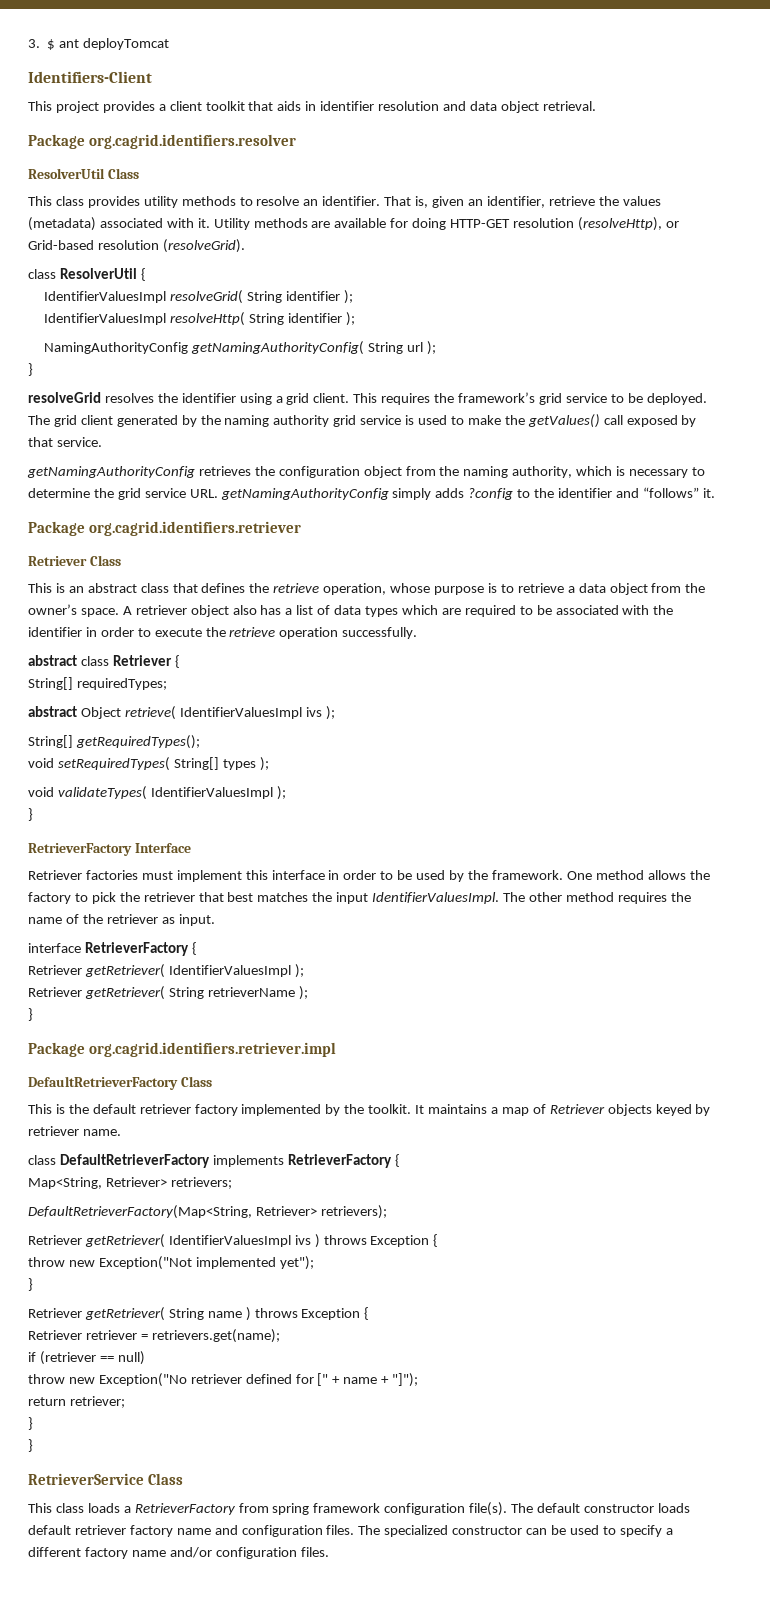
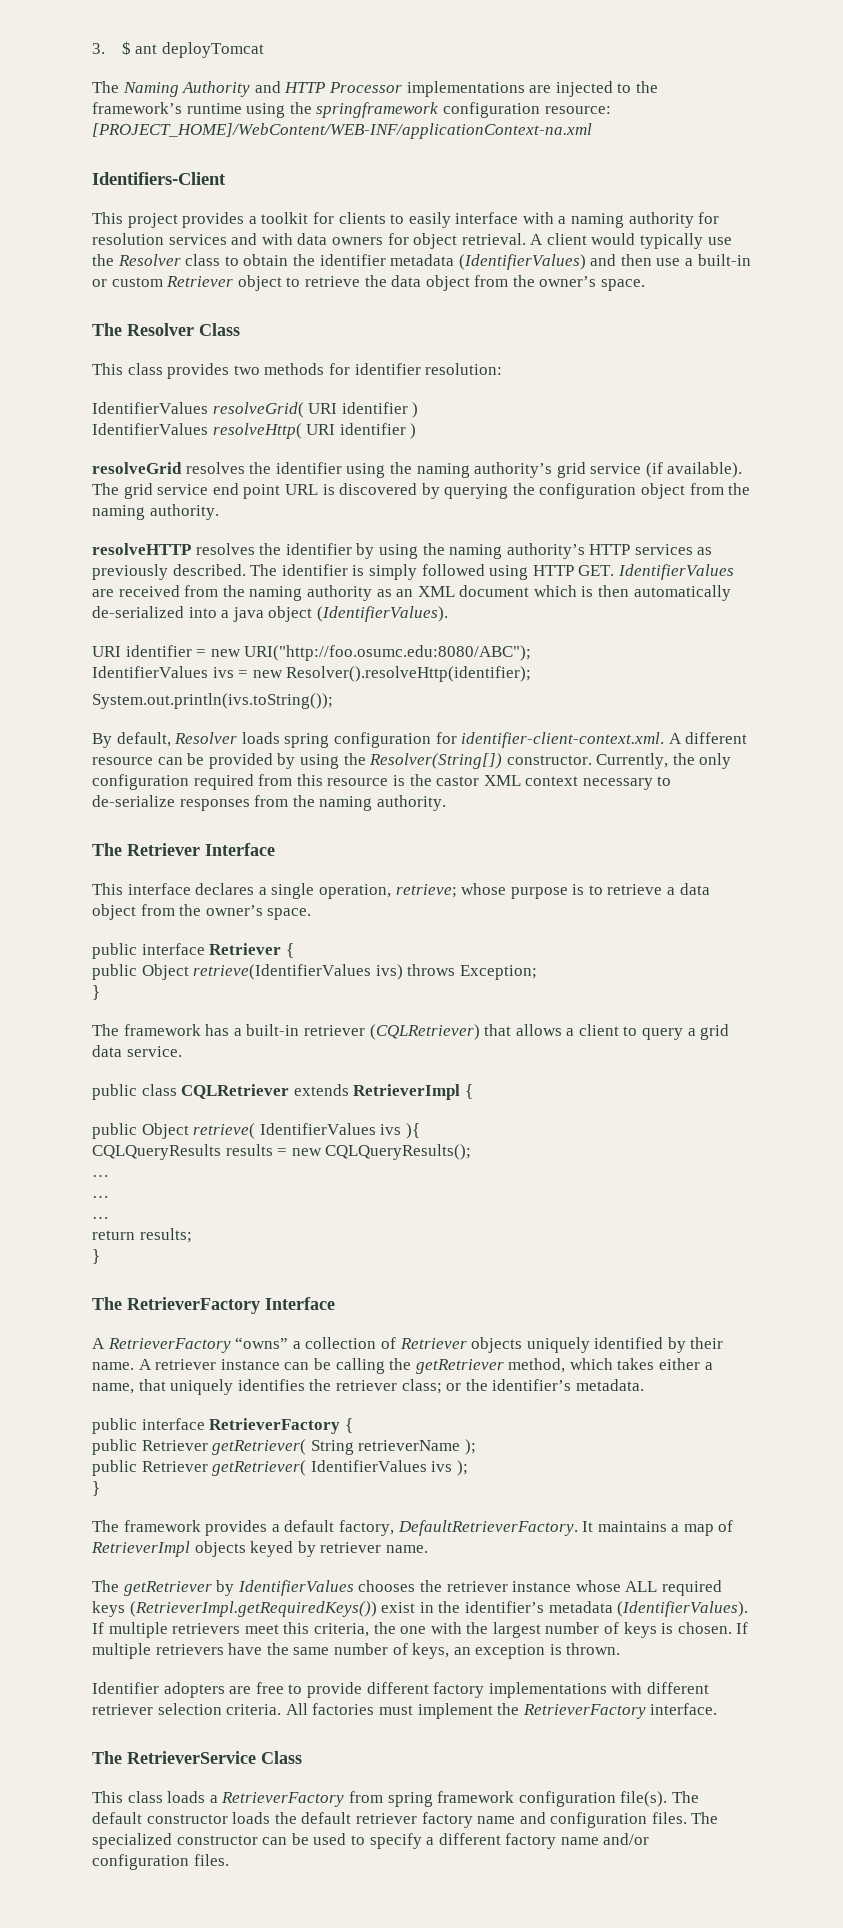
+ The Naming Authority and HTTP Processor implementations are injected to the framework’s runtime using the springframework configuration resource: [PROJECT_HOME]/WebContent/WEB-INF/applicationContext-na.xml
- This project provides a client toolkit that aids in identifier resolution and data object retrieval.
- Package org.cagrid.identifiers.resolver
- ResolverUtil Class
- This class provides utility methods to resolve an identifier. That is, given an identifier, retrieve the values (metadata) associated with it. Utility methods are available for doing HTTP-GET resolution (resolveHttp), or Grid-based resolution (resolveGrid).
- class ResolverUtil {
- IdentifierValuesImpl resolveGrid( String identifier );
- IdentifierValuesImpl resolveHttp( String identifier );
- NamingAuthorityConfig getNamingAuthorityConfig( String url );
- }
+ This project provides a toolkit for clients to easily interface with a naming authority for resolution services and with data owners for object retrieval. A client would typically use the Resolver class to obtain the identifier metadata (IdentifierValues) and then use a built-in or custom Retriever object to retrieve the data object from the owner’s space.
+ The Resolver Class
+ This class provides two methods for identifier resolution:
+ IdentifierValues resolveGrid( URI identifier )
+ IdentifierValues resolveHttp( URI identifier )
- resolveGrid resolves the identifier using a grid client. This requires the framework’s grid service to be deployed. The grid client generated by the naming authority grid service is used to make the getValues() call exposed by that service.
- getNamingAuthorityConfig retrieves the configuration object from the naming authority, which is necessary to determine the grid service URL. getNamingAuthorityConfig simply adds ?config to the identifier and “follows” it.
- Package org.cagrid.identifiers.retriever
- Retriever Class
- This is an abstract class that defines the retrieve operation, whose purpose is to retrieve a data object from the owner’s space. A retriever object also has a list of data types which are required to be associated with the identifier in order to execute the retrieve operation successfully.
- abstract class Retriever {
- String[] requiredTypes;
- abstract Object retrieve( IdentifierValuesImpl ivs );
- String[] getRequiredTypes();
- void setRequiredTypes( String[] types );
- void validateTypes( IdentifierValuesImpl );
+ resolveGrid resolves the identifier using the naming authority’s grid service (if available). The grid service end point URL is discovered by querying the configuration object from the naming authority.
+ resolveHTTP resolves the identifier by using the naming authority’s HTTP services as previously described. The identifier is simply followed using HTTP GET. IdentifierValues are received from the naming authority as an XML document which is then automatically de-serialized into a java object (IdentifierValues).
+ URI identifier = new URI("http://foo.osumc.edu:8080/ABC");
+ IdentifierValues ivs = new Resolver().resolveHttp(identifier);
+ System.out.println(ivs.toString());
+ By default, Resolver loads spring configuration for identifier-client-context.xml. A different resource can be provided by using the Resolver(String[]) constructor. Currently, the only configuration required from this resource is the castor XML context necessary to de-serialize responses from the naming authority.
+ The Retriever Interface
+ This interface declares a single operation, retrieve; whose purpose is to retrieve a data object from the owner’s space.
+ public interface Retriever {
+ public Object retrieve(IdentifierValues ivs) throws Exception;
  }
- RetrieverFactory Interface
- Retriever factories must implement this interface in order to be used by the framework. One method allows the factory to pick the retriever that best matches the input IdentifierValuesImpl. The other method requires the name of the retriever as input.
- interface RetrieverFactory {
+ The framework has a built-in retriever (CQLRetriever) that allows a client to query a grid data service.
+ public class CQLRetriever extends RetrieverImpl {
+ public Object retrieve( IdentifierValues ivs ){
+ CQLQueryResults results = new CQLQueryResults();
+ …
+ …
+ …
+ return results;
+ }
+ The RetrieverFactory Interface
+ A RetrieverFactory “owns” a collection of Retriever objects uniquely identified by their name. A retriever instance can be calling the getRetriever method, which takes either a name, that uniquely identifies the retriever class; or the identifier’s metadata.
+ public interface RetrieverFactory {
- Retriever getRetriever( IdentifierValuesImpl );
- Retriever getRetriever( String retrieverName );
+ public Retriever getRetriever( String retrieverName );
+ public Retriever getRetriever( IdentifierValues ivs );
  }
- Package org.cagrid.identifiers.retriever.impl
- DefaultRetrieverFactory Class
- This is the default retriever factory implemented by the toolkit.
+ The framework provides a default factory, DefaultRetrieverFactory.
- It maintains a map of Retriever objects keyed by retriever name.
+ It maintains a map of RetrieverImpl objects keyed by retriever name.
- class DefaultRetrieverFactory implements RetrieverFactory {
- Map<String, Retriever> retrievers;
- DefaultRetrieverFactory(Map<String, Retriever> retrievers);
- Retriever getRetriever( IdentifierValuesImpl ivs ) throws Exception {
- throw new Exception("Not implemented yet");
- }
- Retriever getRetriever( String name ) throws Exception {
- Retriever retriever = retrievers.get(name);
- if (retriever == null)
- throw new Exception("No retriever defined for [" + name + "]");
- return retriever;
- }
- }
- RetrieverService Class
+ The getRetriever by IdentifierValues chooses the retriever instance whose ALL required keys (RetrieverImpl.getRequiredKeys()) exist in the identifier’s metadata (IdentifierValues). If multiple retrievers meet this criteria, the one with the largest number of keys is chosen. If multiple retrievers have the same number of keys, an exception is thrown.
+ Identifier adopters are free to provide different factory implementations with different retriever selection criteria. All factories must implement the RetrieverFactory interface.
+ The RetrieverService Class
- The default constructor loads default retriever factory name and configuration files.
+ The default constructor loads the default retriever factory name and configuration files.

